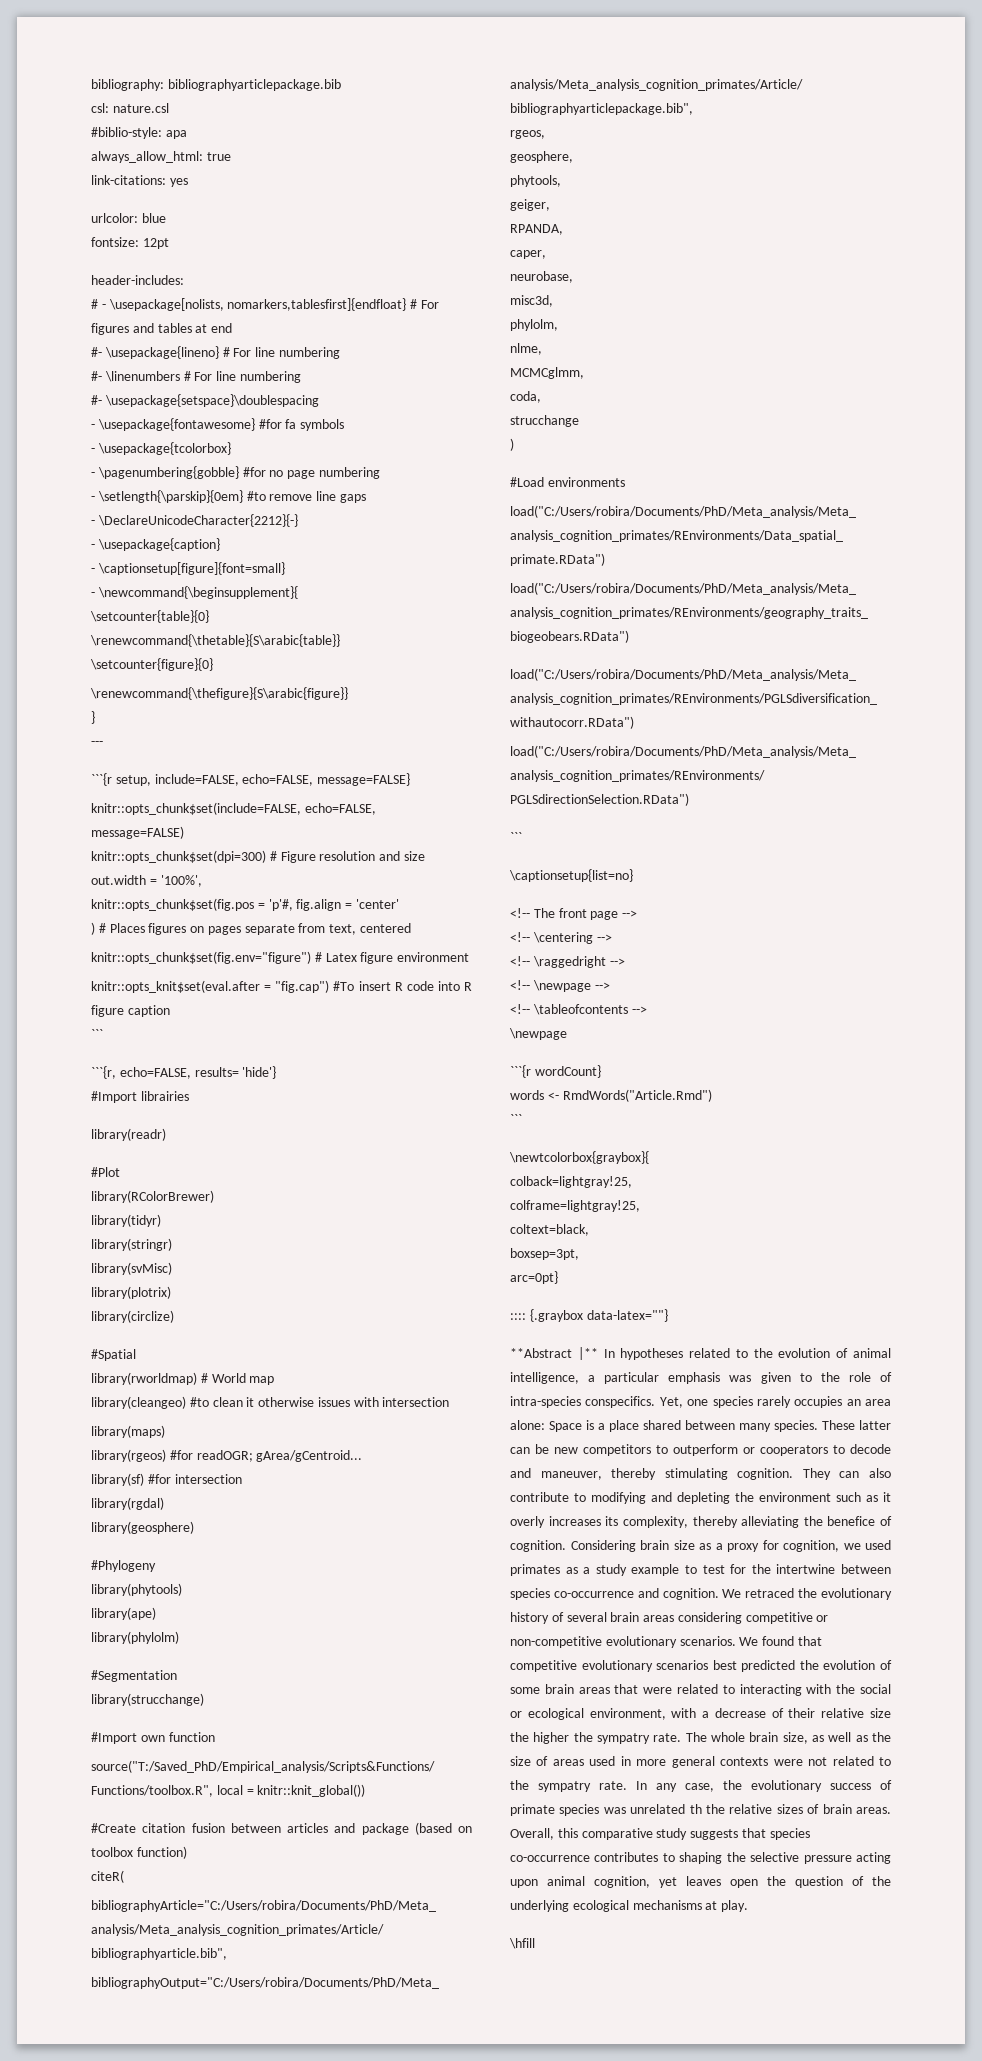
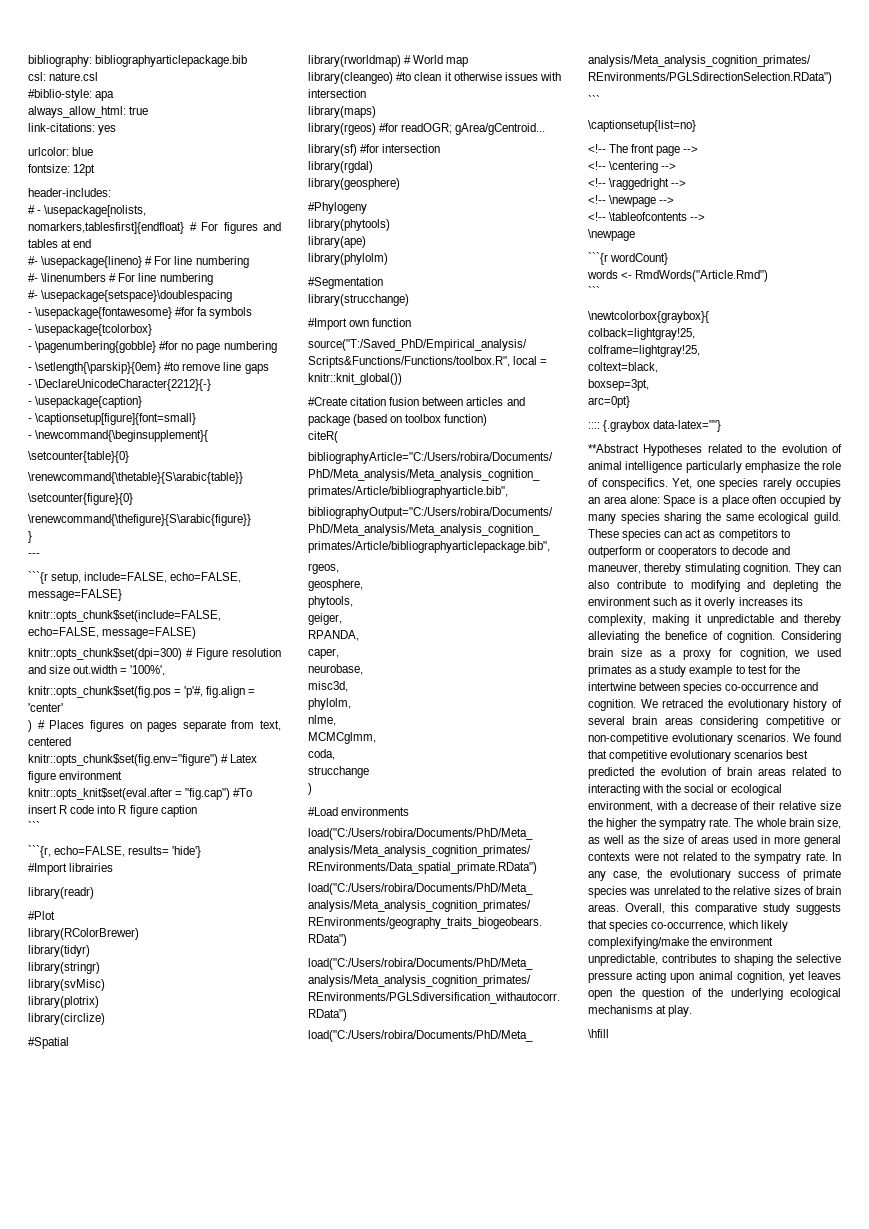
- **Abstract |** In hypotheses related to the evolution of animal intelligence, a particular emphasis was given to the role of intra-species conspecifics.
+ **Abstract Hypotheses related to the evolution of animal intelligence particularly emphasize the role of conspecifics.
- Yet, one species rarely occupies an area alone: Space is a place shared between many species. These latter can be new competitors to outperform or cooperators to decode and maneuver, thereby stimulating cognition.
+ Yet, one species rarely occupies an area alone: Space is a place often occupied by many species sharing the same ecological guild. These species can act as competitors to outperform or cooperators to decode and maneuver, thereby stimulating cognition.
- They can also contribute to modifying and depleting the environment such as it overly increases its complexity, thereby alleviating the benefice of cognition.
+ They can also contribute to modifying and depleting the environment such as it overly increases its complexity, making it unpredictable and thereby alleviating the benefice of cognition.
- We found that competitive evolutionary scenarios best predicted the evolution of some brain areas that were related to interacting with the social or ecological environment, with a decrease of their relative size the higher the sympatry rate.
+ We found that competitive evolutionary scenarios best predicted the evolution of brain areas related to interacting with the social or ecological environment, with a decrease of their relative size the higher the sympatry rate.
- In any case, the evolutionary success of primate species was unrelated th the relative sizes of brain areas.
+ In any case, the evolutionary success of primate species was unrelated to the relative sizes of brain areas.
- Overall, this comparative study suggests that species co-occurrence contributes to shaping the selective pressure acting upon animal cognition, yet leaves open the question of the underlying ecological mechanisms at play.
+ Overall, this comparative study suggests that species co-occurrence, which likely complexifying/make the environment unpredictable, contributes to shaping the selective pressure acting upon animal cognition, yet leaves open the question of the underlying ecological mechanisms at play.

